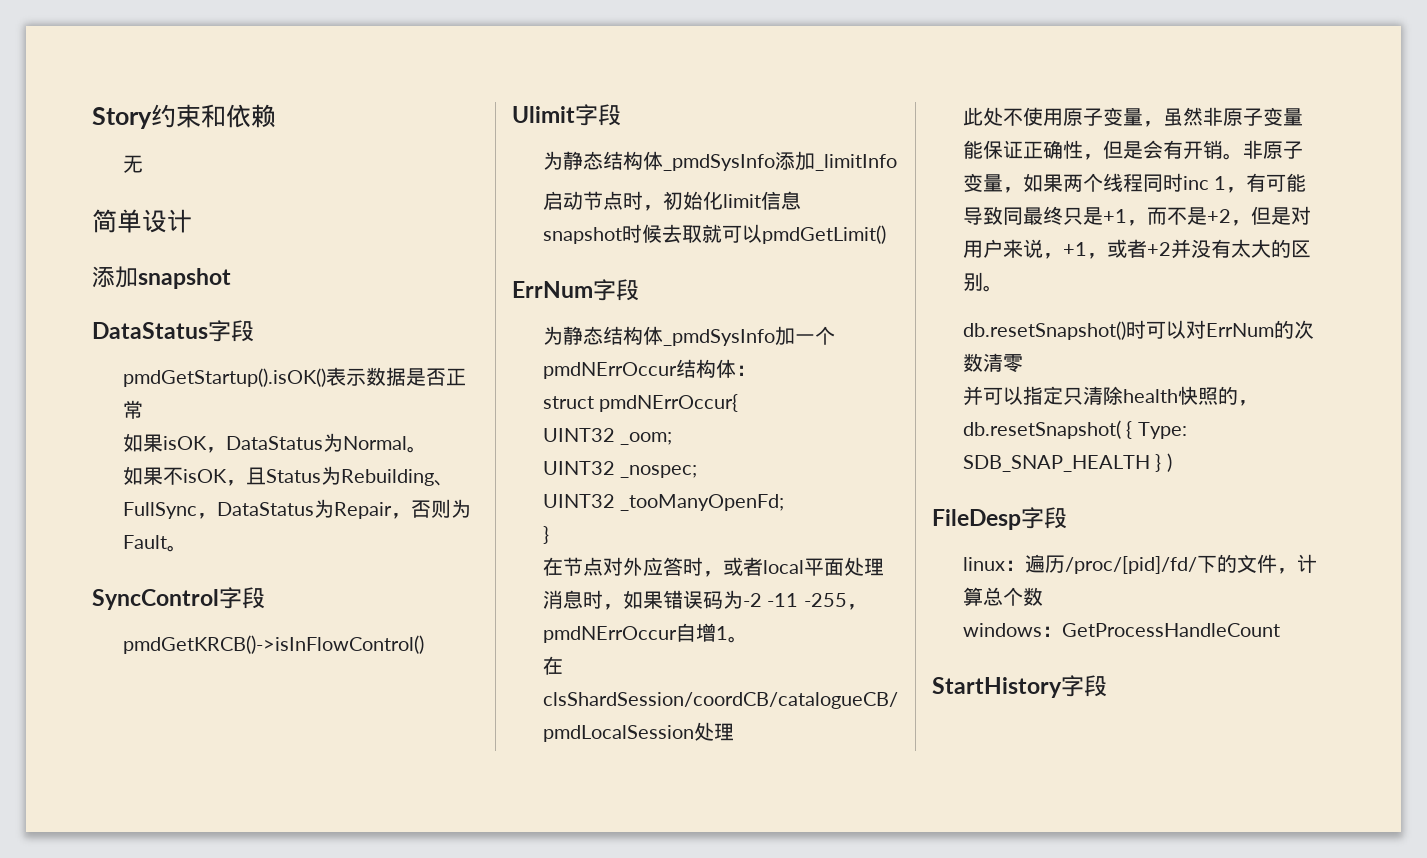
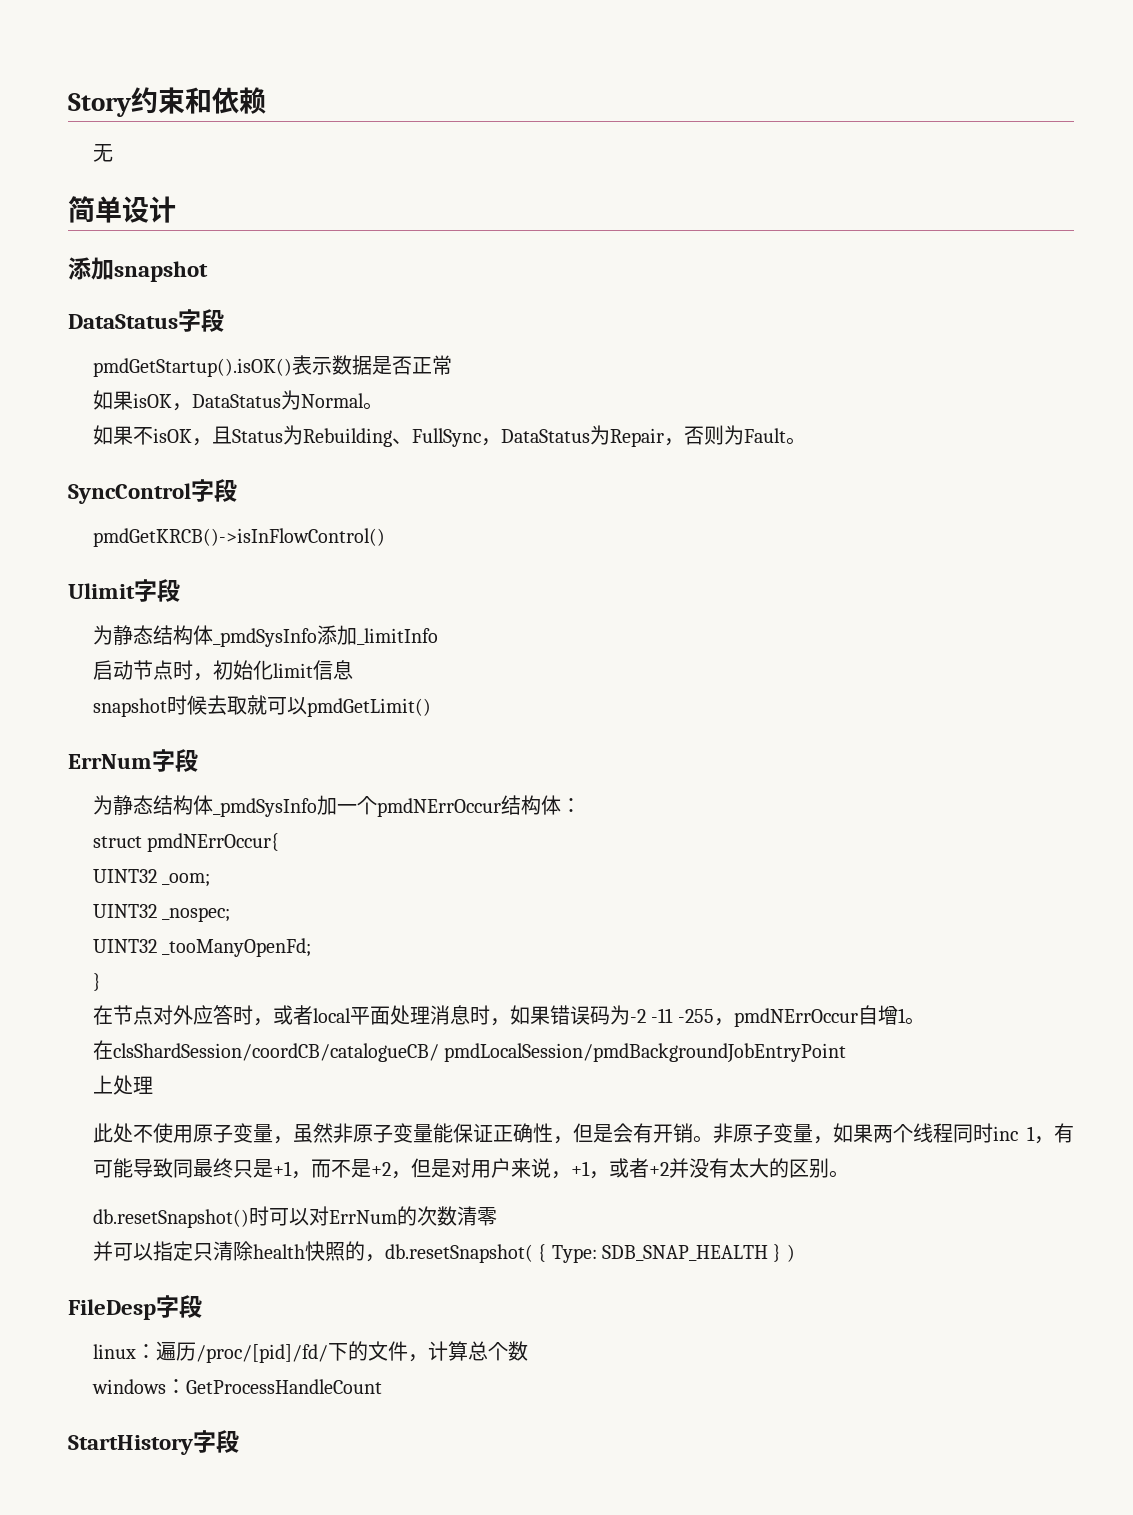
- 在clsShardSession/coordCB/catalogueCB/ pmdLocalSession处理
+ 在clsShardSession/coordCB/catalogueCB/ pmdLocalSession/pmdBackgroundJobEntryPoint
+ 上处理

